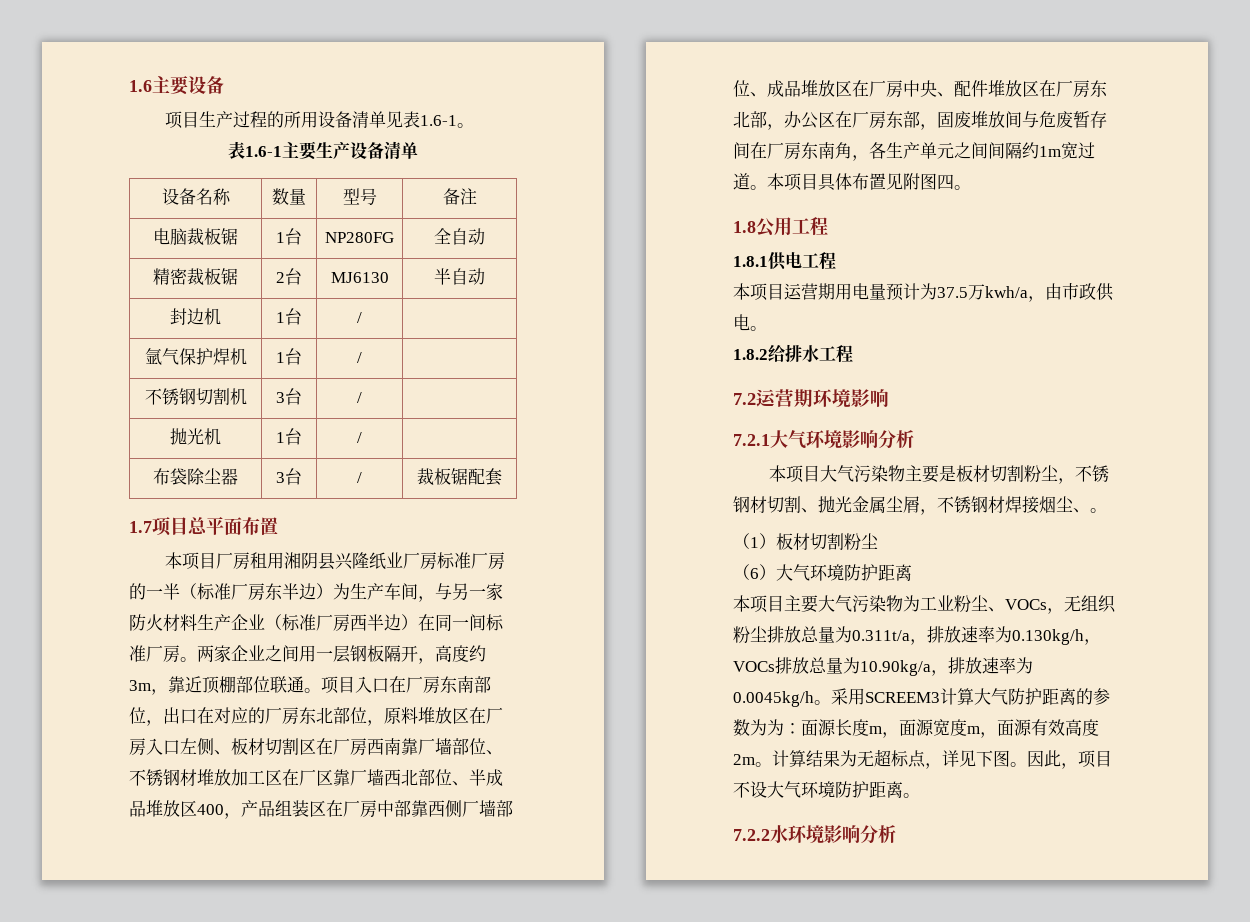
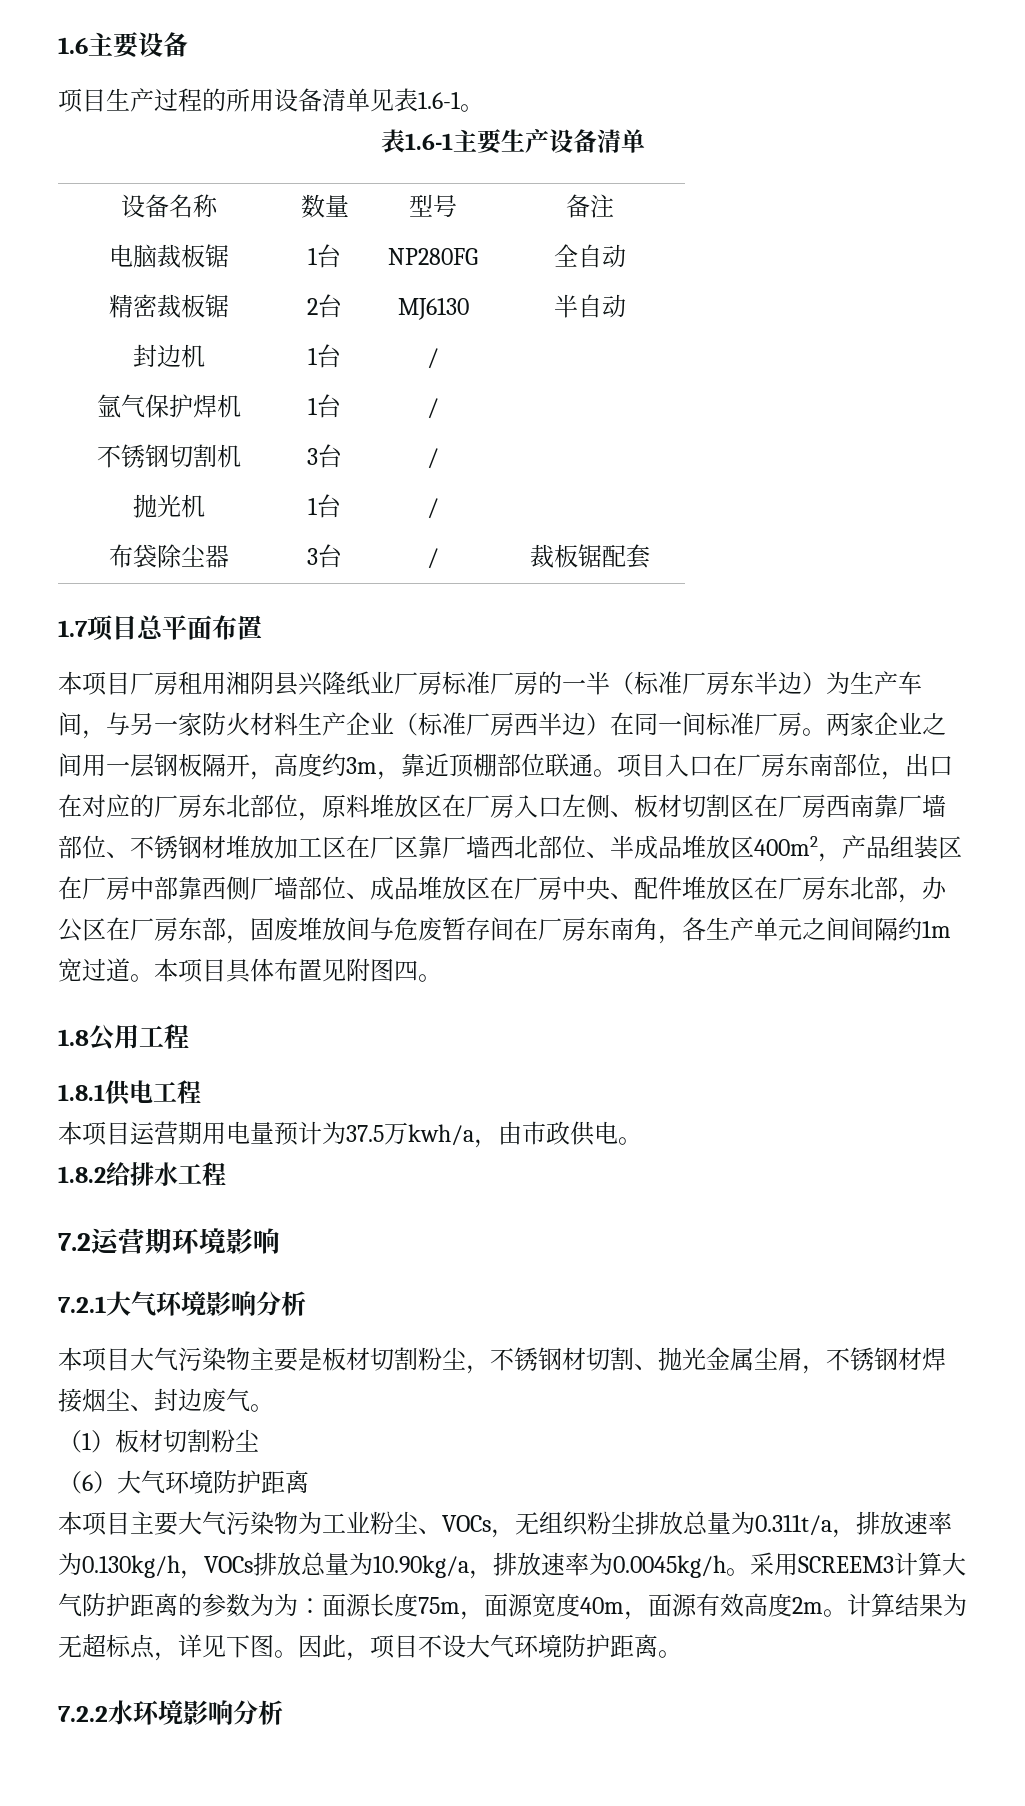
- 项目入口在厂房东南部位，出口在对应的厂房东北部位，原料堆放区在厂房入口左侧、板材切割区在厂房西南靠厂墙部位、不锈钢材堆放加工区在厂区靠厂墙西北部位、半成品堆放区400，产品组装区在厂房中部靠西侧厂墙部位、成品堆放区在厂房中央、配件堆放区在厂房东北部，办公区在厂房东部，固废堆放间与危废暂存间在厂房东南角，各生产单元之间间隔约1m宽过道。
+ 项目入口在厂房东南部位，出口在对应的厂房东北部位，原料堆放区在厂房入口左侧、板材切割区在厂房西南靠厂墙部位、不锈钢材堆放加工区在厂区靠厂墙西北部位、半成品堆放区400m2，产品组装区在厂房中部靠西侧厂墙部位、成品堆放区在厂房中央、配件堆放区在厂房东北部，办公区在厂房东部，固废堆放间与危废暂存间在厂房东南角，各生产单元之间间隔约1m宽过道。
- 本项目大气污染物主要是板材切割粉尘，不锈钢材切割、抛光金属尘屑，不锈钢材焊接烟尘、。
+ 本项目大气污染物主要是板材切割粉尘，不锈钢材切割、抛光金属尘屑，不锈钢材焊接烟尘、封边废气。
- 采用SCREEM3计算大气防护距离的参数为为：面源长度m，面源宽度m，面源有效高度2m。
+ 采用SCREEM3计算大气防护距离的参数为为：面源长度75m，面源宽度40m，面源有效高度2m。

